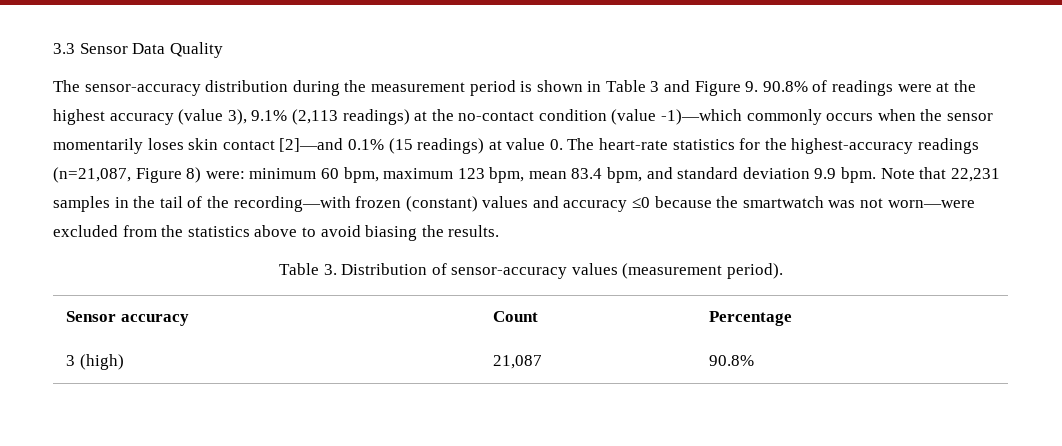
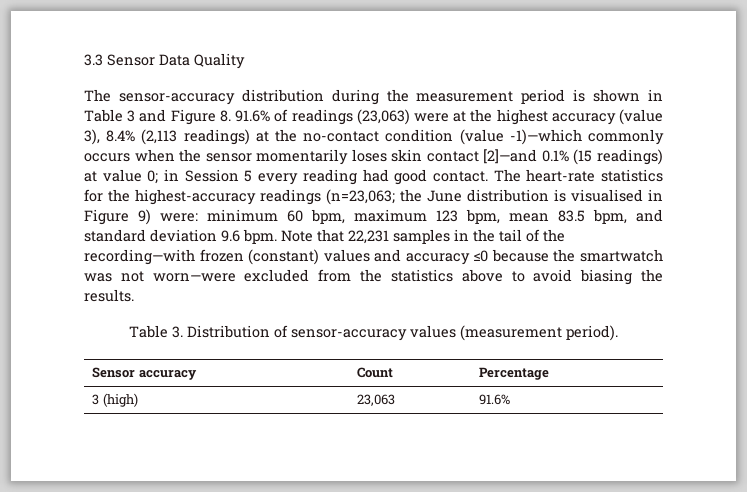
- The sensor-accuracy distribution during the measurement period is shown in Table 3 and Figure 9. 90.8% of readings were at the highest accuracy (value 3), 9.1% (2,113 readings) at the no-contact condition (value -1)—which commonly occurs when the sensor momentarily loses skin contact [2]—and 0.1% (15 readings) at value 0. The heart-rate statistics for the highest-accuracy readings (n=21,087, Figure 8) were:
+ The sensor-accuracy distribution during the measurement period is shown in Table 3 and Figure 8. 91.6% of readings (23,063) were at the highest accuracy (value 3), 8.4% (2,113 readings) at the no-contact condition (value -1)—which commonly occurs when the sensor momentarily loses skin contact [2]—and 0.1% (15 readings) at value 0; in Session 5 every reading had good contact. The heart-rate statistics for the highest-accuracy readings (n=23,063; the June distribution is visualised in Figure 9) were:
- minimum 60 bpm, maximum 123 bpm, mean 83.4 bpm, and standard deviation 9.9 bpm.
+ minimum 60 bpm, maximum 123 bpm, mean 83.5 bpm, and standard deviation 9.6 bpm.
- 3 (high) | 21,087 | 90.8%
+ 3 (high) | 23,063 | 91.6%

